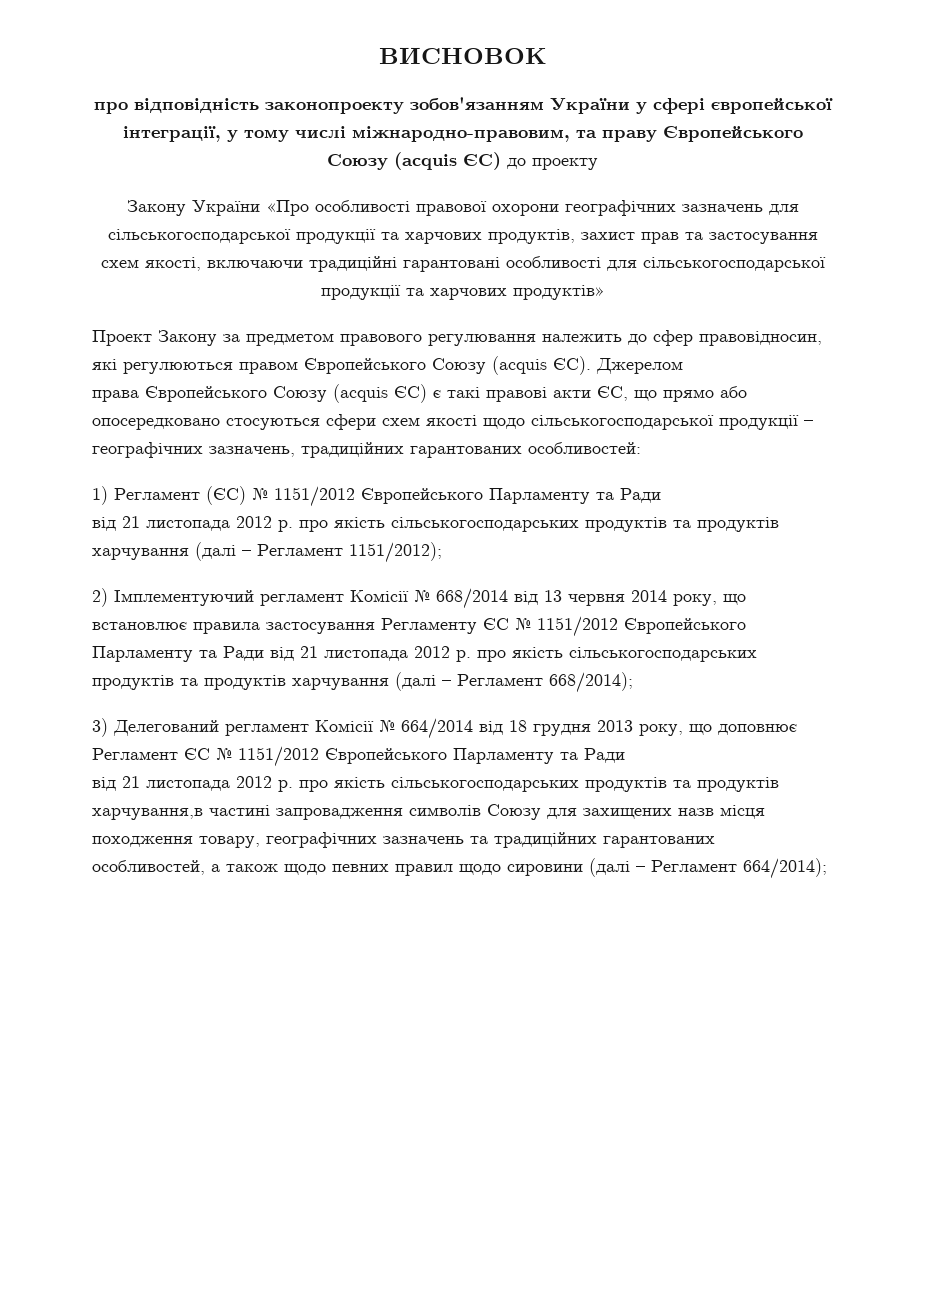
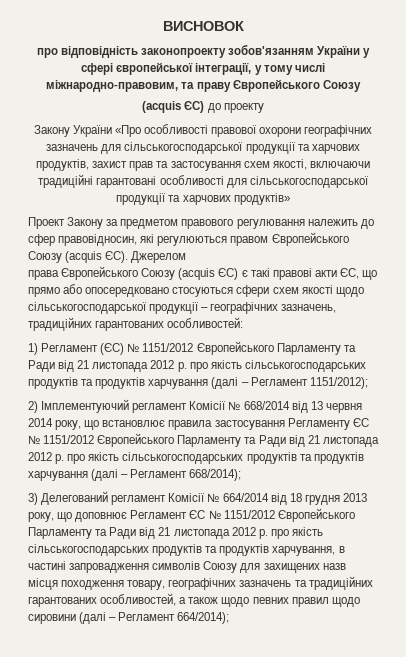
- про відповідність законопроекту зобов'язанням України у сфері європейської інтеграції, у тому числі міжнародно-правовим, та праву Європейського Союзу (acquis ЄС) до проекту
+ про відповідність законопроекту зобов'язанням України у сфері європейської інтеграції, у тому числі міжнародно-правовим, та праву Європейського Союзу
+ (acquis ЄС) до проекту
- 1) Регламент (ЄС) № 1151/2012 Європейського Парламенту та Ради
- від 21 листопада 2012 р. про якість сільськогосподарських продуктів та продуктів харчування (далі – Регламент 1151/2012);
+ 1) Регламент (ЄС) № 1151/2012 Європейського Парламенту та Ради від 21 листопада 2012 р. про якість сільськогосподарських продуктів та продуктів харчування (далі – Регламент 1151/2012);
- 3) Делегований регламент Комісії № 664/2014 від 18 грудня 2013 року, що доповнює Регламент ЄС № 1151/2012 Європейського Парламенту та Ради
- від 21 листопада 2012 р. про якість сільськогосподарських продуктів та продуктів харчування,в частині запровадження символів Союзу для захищених назв місця походження товару, географічних зазначень та традиційних гарантованих особливостей, а також щодо певних правил щодо сировини (далі – Регламент 664/2014);
+ 3) Делегований регламент Комісії № 664/2014 від 18 грудня 2013 року, що доповнює Регламент ЄС № 1151/2012 Європейського Парламенту та Ради від 21 листопада 2012 р. про якість сільськогосподарських продуктів та продуктів харчування, в частині запровадження символів Союзу для захищених назв місця походження товару, географічних зазначень та традиційних гарантованих особливостей, а також щодо певних правил щодо сировини (далі – Регламент 664/2014);

